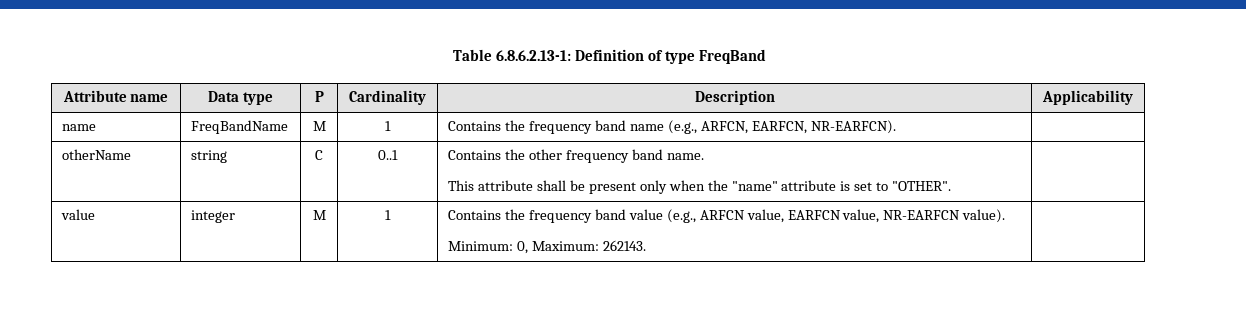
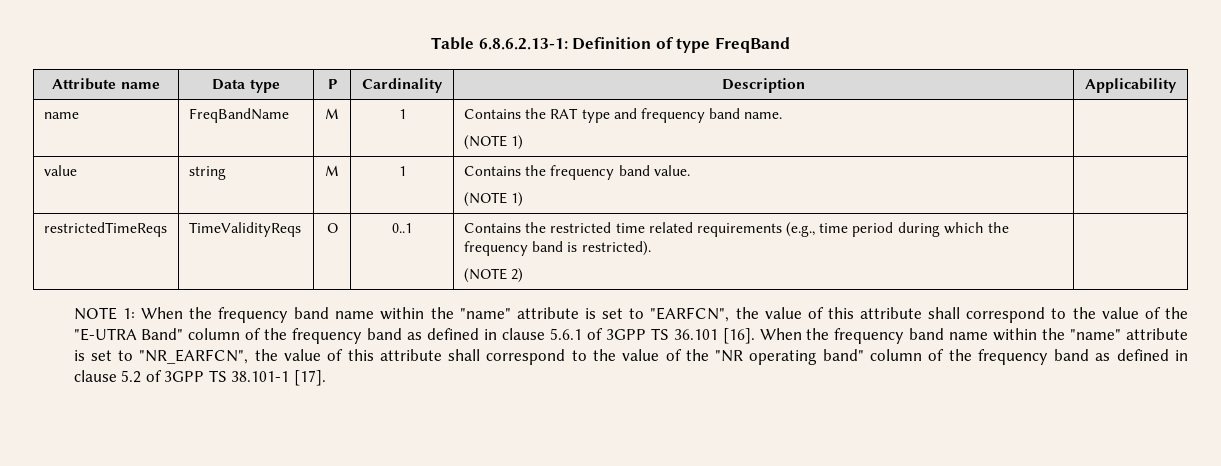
- name | FreqBandName | M | 1 | Contains the frequency band name (e.g., ARFCN, EARFCN, NR-EARFCN). |
- otherName | string | C | 0..1 | Contains the other frequency band name.
- This attribute shall be present only when the "name" attribute is set to "OTHER". |
+ name | FreqBandName | M | 1 | Contains the RAT type and frequency band name.
+ (NOTE 1) |
- value | integer | M | 1 | Contains the frequency band value (e.g., ARFCN value, EARFCN value, NR-EARFCN value).
- Minimum: 0, Maximum: 262143. |
+ value | string | M | 1 | Contains the frequency band value.
+ (NOTE 1) |
+ restrictedTimeReqs | TimeValidityReqs | O | 0..1 | Contains the restricted time related requirements (e.g., time period during which the frequency band is restricted).
+ (NOTE 2) |
+ NOTE 1: When the frequency band name within the "name" attribute is set to "EARFCN", the value of this attribute shall correspond to the value of the "E-UTRA Band" column of the frequency band as defined in clause 5.6.1 of 3GPP TS 36.101 [16]. When the frequency band name within the "name" attribute is set to "NR_EARFCN", the value of this attribute shall correspond to the value of the "NR operating band" column of the frequency band as defined in clause 5.2 of 3GPP TS 38.101-1 [17].

